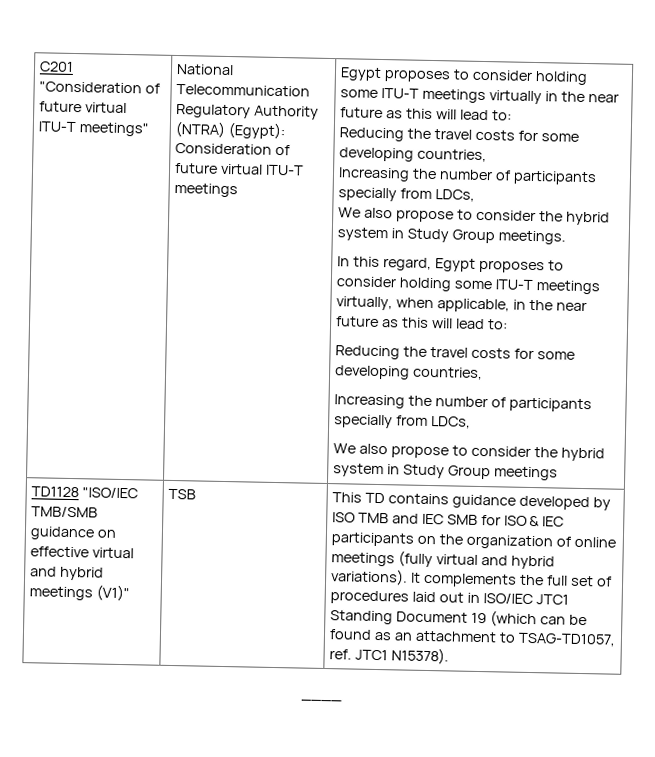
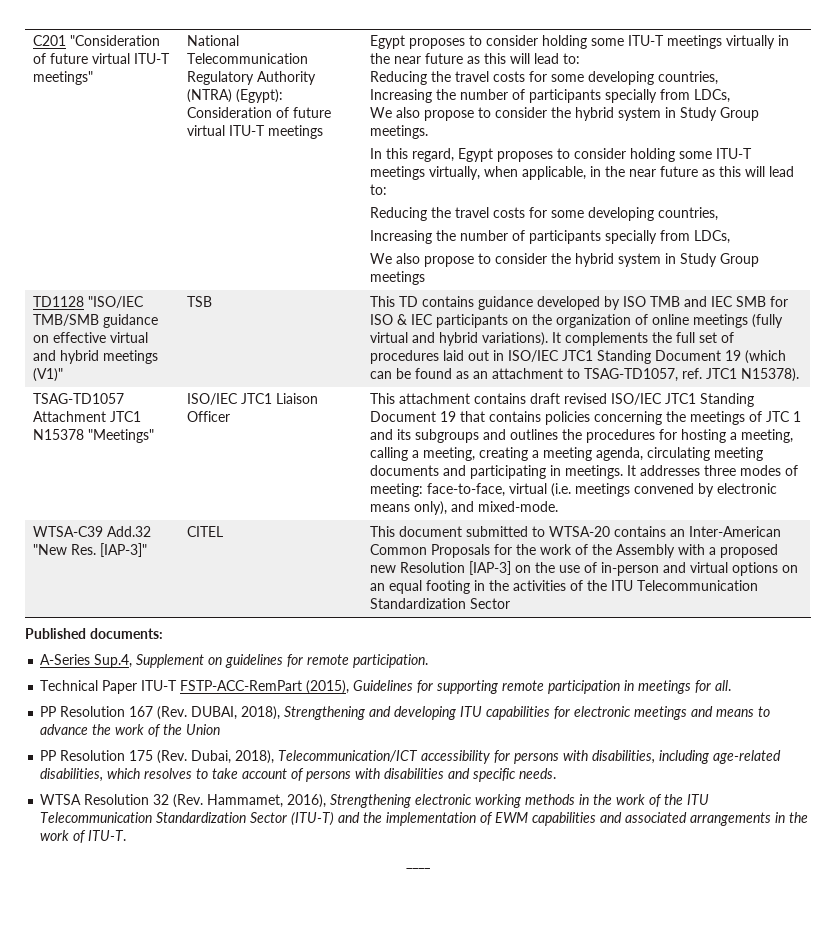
+ TSAG-TD1057 Attachment JTC1 N15378 "Meetings" | ISO/IEC JTC1 Liaison Officer | This attachment contains draft revised ISO/IEC JTC1 Standing Document 19 that contains policies concerning the meetings of JTC 1 and its subgroups and outlines the procedures for hosting a meeting, calling a meeting, creating a meeting agenda, circulating meeting documents and participating in meetings. It addresses three modes of meeting: face-to-face, virtual (i.e. meetings convened by electronic means only), and mixed-mode.
+ WTSA-C39 Add.32 "New Res. [IAP-3]" | CITEL | This document submitted to WTSA-20 contains an Inter-American Common Proposals for the work of the Assembly with a proposed new Resolution [IAP-3] on the use of in-person and virtual options on an equal footing in the activities of the ITU Telecommunication Standardization Sector
+ Published documents:
+ A-Series Sup.4, Supplement on guidelines for remote participation.
+ Technical Paper ITU-T FSTP-ACC-RemPart (2015), Guidelines for supporting remote participation in meetings for all.
+ PP Resolution 167 (Rev. DUBAI, 2018), Strengthening and developing ITU capabilities for electronic meetings and means to advance the work of the Union
+ PP Resolution 175 (Rev. Dubai, 2018), Telecommunication/ICT accessibility for persons with disabilities, including age-related disabilities, which resolves to take account of persons with disabilities and specific needs.
+ WTSA Resolution 32 (Rev. Hammamet, 2016), Strengthening electronic working methods in the work of the ITU Telecommunication Standardization Sector (ITU-T) and the implementation of EWM capabilities and associated arrangements in the work of ITU-T.

